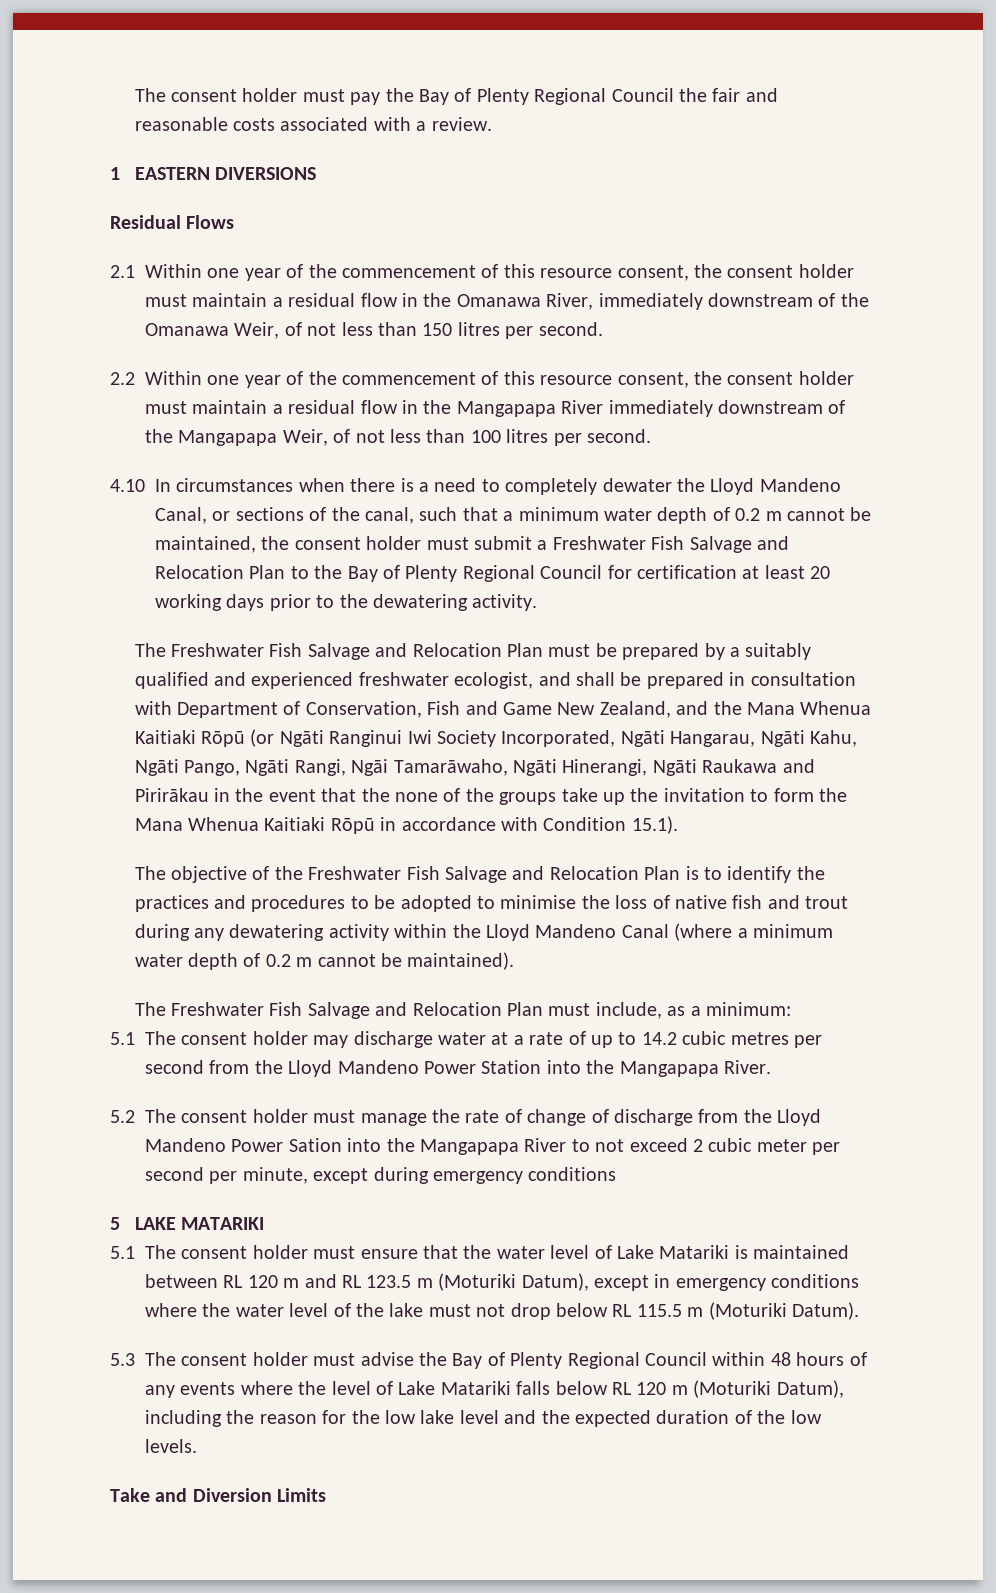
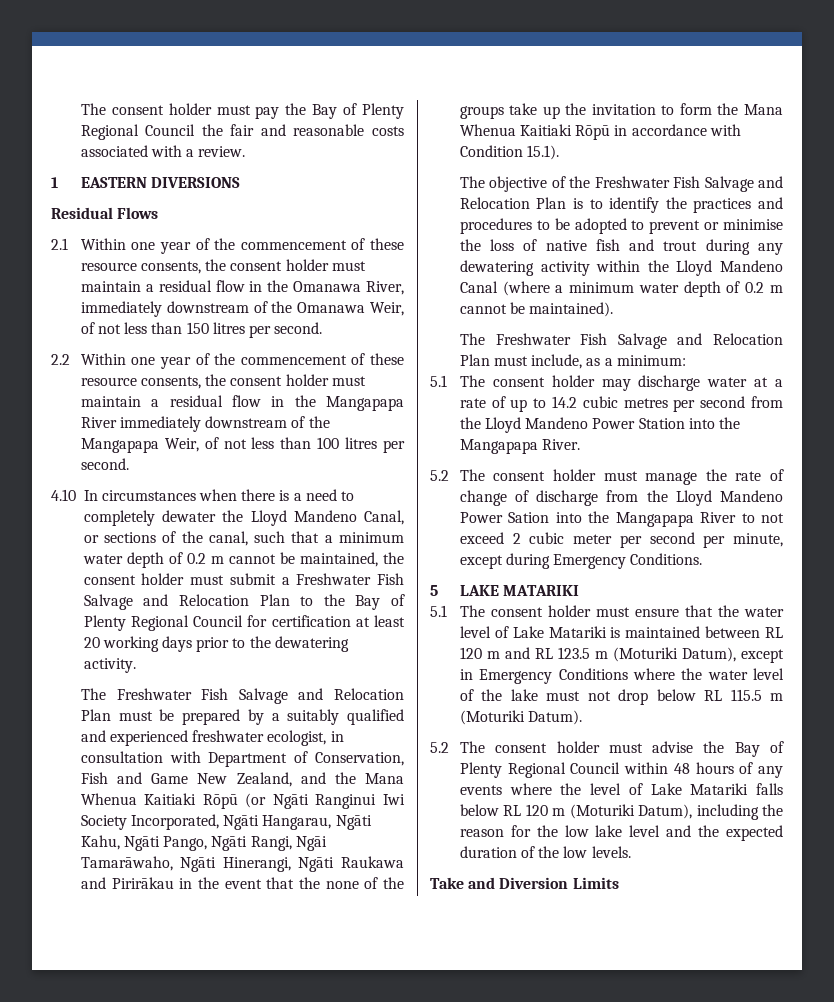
- 2.1 Within one year of the commencement of this resource consent, the consent holder must maintain a residual flow in the Omanawa River, immediately downstream of the Omanawa Weir, of not less than 150 litres per second.
+ 2.1 Within one year of the commencement of these resource consents, the consent holder must maintain a residual flow in the Omanawa River, immediately downstream of the Omanawa Weir, of not less than 150 litres per second.
- 2.2 Within one year of the commencement of this resource consent, the consent holder must maintain a residual flow in the Mangapapa River immediately downstream of the Mangapapa Weir, of not less than 100 litres per second.
+ 2.2 Within one year of the commencement of these resource consents, the consent holder must maintain a residual flow in the Mangapapa River immediately downstream of the Mangapapa Weir, of not less than 100 litres per second.
- The Freshwater Fish Salvage and Relocation Plan must be prepared by a suitably qualified and experienced freshwater ecologist, and shall be prepared in consultation with Department of Conservation, Fish and Game New Zealand, and the Mana Whenua Kaitiaki Rōpū (or Ngāti Ranginui Iwi Society Incorporated, Ngāti Hangarau, Ngāti Kahu, Ngāti Pango, Ngāti Rangi, Ngāi Tamarāwaho, Ngāti Hinerangi, Ngāti Raukawa and Pirirākau in the event that the none of the groups take up the invitation to form the Mana Whenua Kaitiaki Rōpū in accordance with Condition 15.1).
+ The Freshwater Fish Salvage and Relocation Plan must be prepared by a suitably qualified and experienced freshwater ecologist, in consultation with Department of Conservation, Fish and Game New Zealand, and the Mana Whenua Kaitiaki Rōpū (or Ngāti Ranginui Iwi Society Incorporated, Ngāti Hangarau, Ngāti Kahu, Ngāti Pango, Ngāti Rangi, Ngāi Tamarāwaho, Ngāti Hinerangi, Ngāti Raukawa and Pirirākau in the event that the none of the groups take up the invitation to form the Mana Whenua Kaitiaki Rōpū in accordance with Condition 15.1).
- The objective of the Freshwater Fish Salvage and Relocation Plan is to identify the practices and procedures to be adopted to minimise the loss of native fish and trout during any dewatering activity within the Lloyd Mandeno Canal (where a minimum water depth of 0.2 m cannot be maintained).
+ The objective of the Freshwater Fish Salvage and Relocation Plan is to identify the practices and procedures to be adopted to prevent or minimise the loss of native fish and trout during any dewatering activity within the Lloyd Mandeno Canal (where a minimum water depth of 0.2 m cannot be maintained).
- 5.2 The consent holder must manage the rate of change of discharge from the Lloyd Mandeno Power Sation into the Mangapapa River to not exceed 2 cubic meter per second per minute, except during emergency conditions
+ 5.2 The consent holder must manage the rate of change of discharge from the Lloyd Mandeno Power Sation into the Mangapapa River to not exceed 2 cubic meter per second per minute, except during Emergency Conditions.
- 5.1 The consent holder must ensure that the water level of Lake Matariki is maintained between RL 120 m and RL 123.5 m (Moturiki Datum), except in emergency conditions where the water level of the lake must not drop below RL 115.5 m (Moturiki Datum).
+ 5.1 The consent holder must ensure that the water level of Lake Matariki is maintained between RL 120 m and RL 123.5 m (Moturiki Datum), except in Emergency Conditions where the water level of the lake must not drop below RL 115.5 m (Moturiki Datum).
- 5.3 The consent holder must advise the Bay of Plenty Regional Council within 48 hours of any events where the level of Lake Matariki falls below RL 120 m (Moturiki Datum), including the reason for the low lake level and the expected duration of the low levels.
+ 5.2 The consent holder must advise the Bay of Plenty Regional Council within 48 hours of any events where the level of Lake Matariki falls below RL 120 m (Moturiki Datum), including the reason for the low lake level and the expected duration of the low levels.

